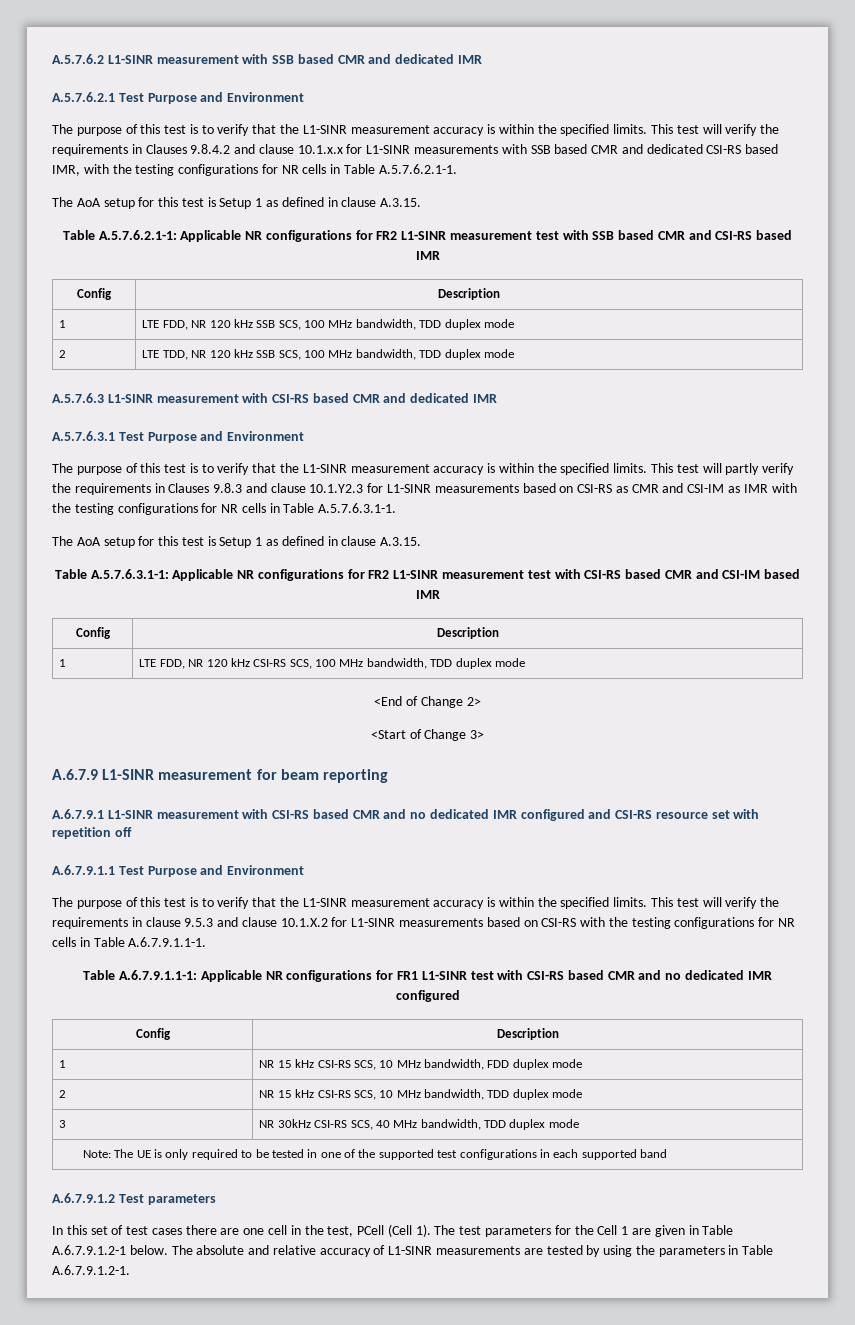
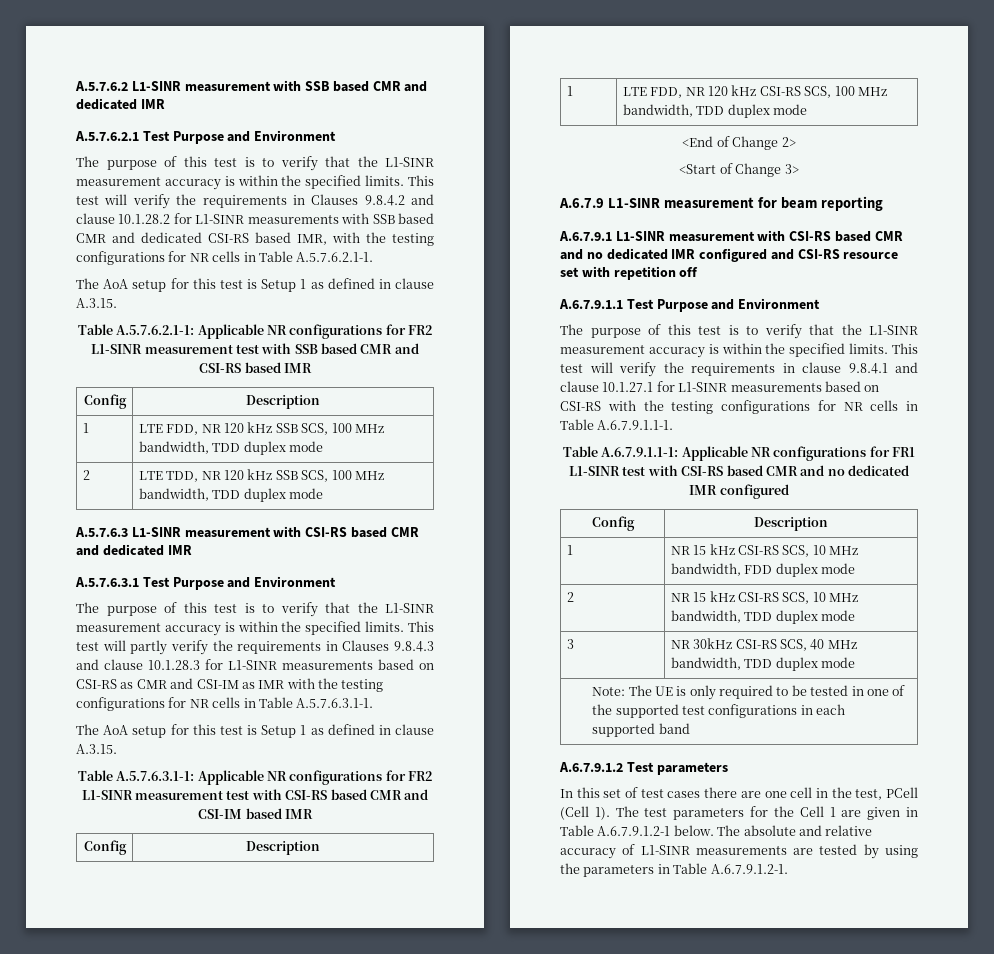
- This test will verify the requirements in Clauses 9.8.4.2 and clause 10.1.x.x for L1-SINR measurements with SSB based CMR and dedicated CSI-RS based IMR, with the testing configurations for NR cells in Table A.5.7.6.2.1-1.
+ This test will verify the requirements in Clauses 9.8.4.2 and clause 10.1.28.2 for L1-SINR measurements with SSB based CMR and dedicated CSI-RS based IMR, with the testing configurations for NR cells in Table A.5.7.6.2.1-1.
- This test will partly verify the requirements in Clauses 9.8.3 and clause 10.1.Y2.3 for L1-SINR measurements based on CSI-RS as CMR and CSI-IM as IMR with the testing configurations for NR cells in Table A.5.7.6.3.1-1.
+ This test will partly verify the requirements in Clauses 9.8.4.3 and clause 10.1.28.3 for L1-SINR measurements based on CSI-RS as CMR and CSI-IM as IMR with the testing configurations for NR cells in Table A.5.7.6.3.1-1.
- This test will verify the requirements in clause 9.5.3 and clause 10.1.X.2 for L1-SINR measurements based on CSI-RS with the testing configurations for NR cells in Table A.6.7.9.1.1-1.
+ This test will verify the requirements in clause 9.8.4.1 and clause 10.1.27.1 for L1-SINR measurements based on CSI-RS with the testing configurations for NR cells in Table A.6.7.9.1.1-1.

